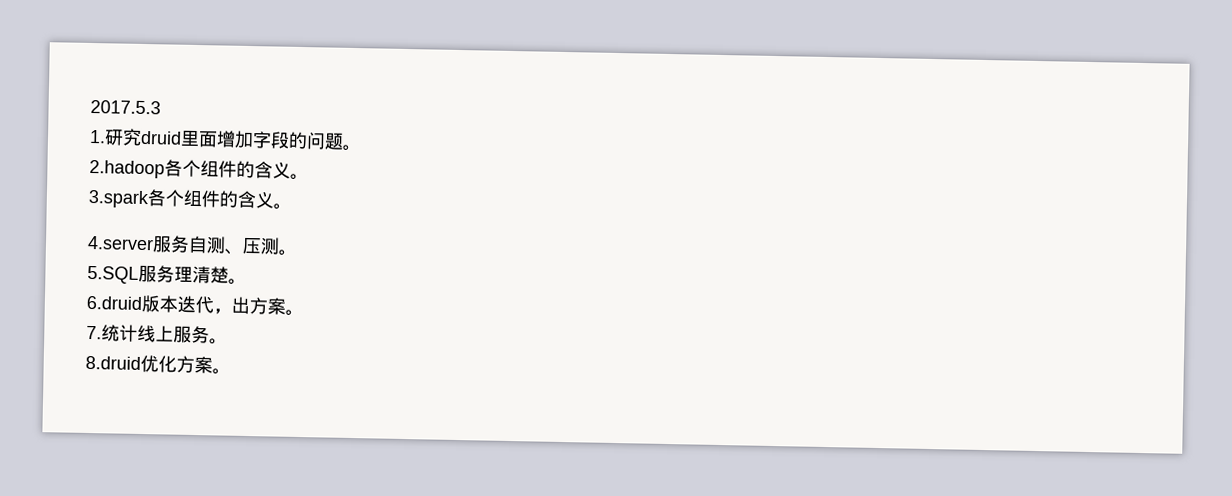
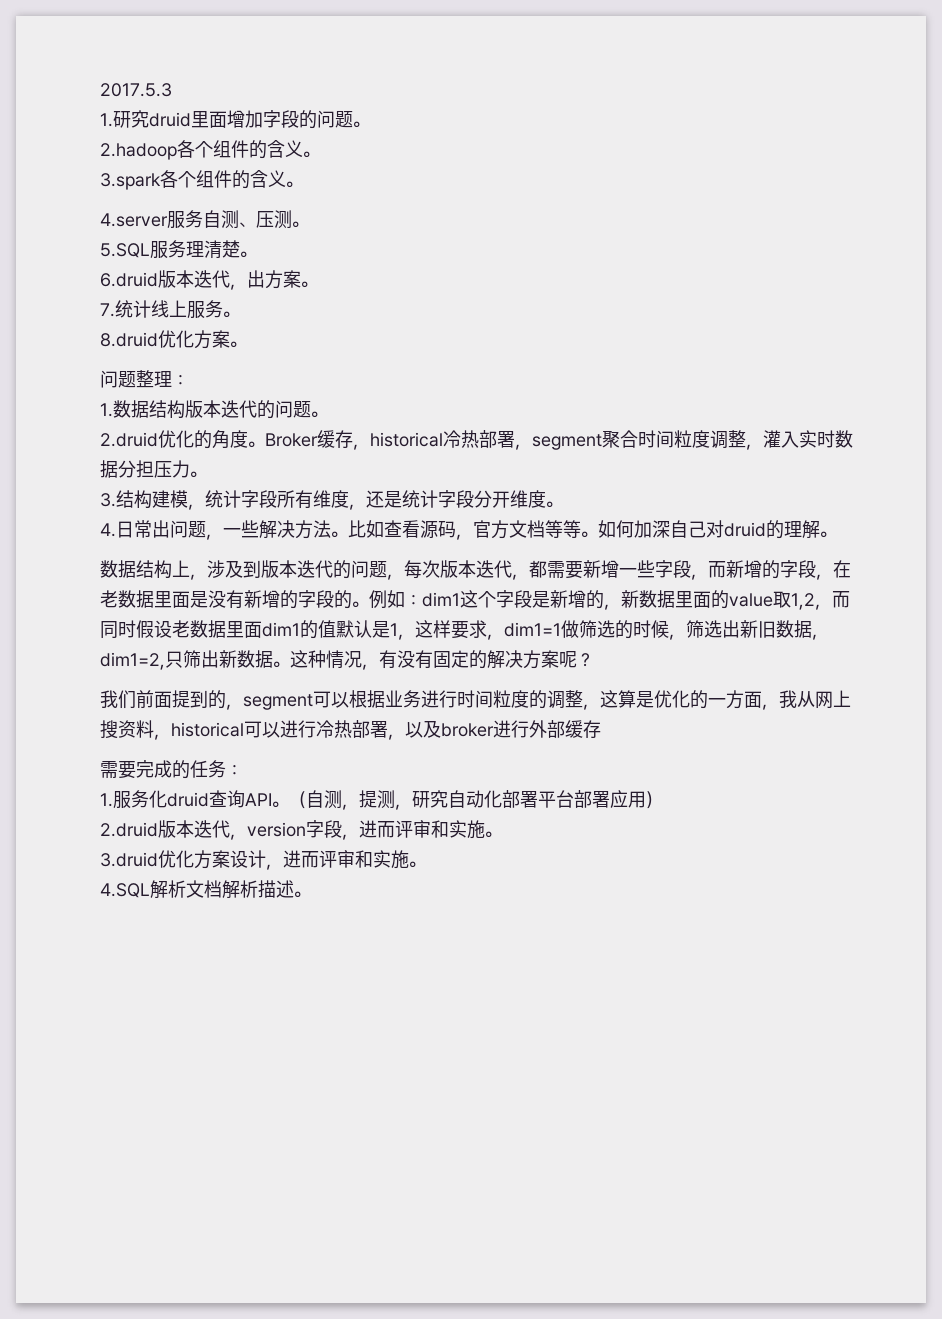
+ 问题整理：
+ 1.数据结构版本迭代的问题。
+ 2.druid优化的角度。Broker缓存，historical冷热部署，segment聚合时间粒度调整，灌入实时数据分担压力。
+ 3.结构建模，统计字段所有维度，还是统计字段分开维度。
+ 4.日常出问题，一些解决方法。比如查看源码，官方文档等等。如何加深自己对druid的理解。
+ 数据结构上，涉及到版本迭代的问题，每次版本迭代，都需要新增一些字段，而新增的字段，在老数据里面是没有新增的字段的。例如：dim1这个字段是新增的，新数据里面的value取1,2，而同时假设老数据里面dim1的值默认是1，这样要求，dim1=1做筛选的时候，筛选出新旧数据，dim1=2,只筛出新数据。这种情况，有没有固定的解决方案呢？
+ 我们前面提到的，segment可以根据业务进行时间粒度的调整，这算是优化的一方面，我从网上搜资料，historical可以进行冷热部署，以及broker进行外部缓存
+ 需要完成的任务：
+ 1.服务化druid查询API。（自测，提测，研究自动化部署平台部署应用）
+ 2.druid版本迭代，version字段，进而评审和实施。
+ 3.druid优化方案设计，进而评审和实施。
+ 4.SQL解析文档解析描述。

